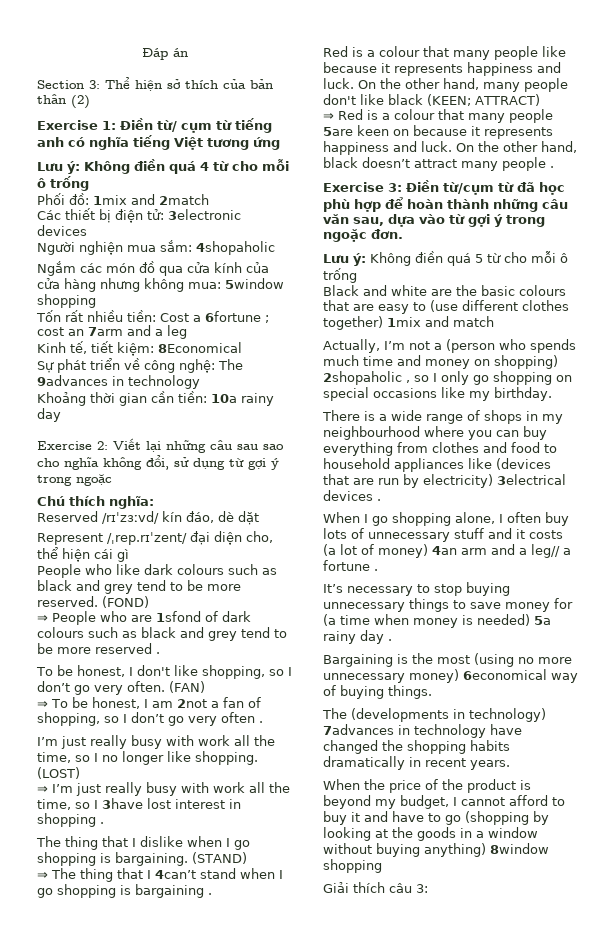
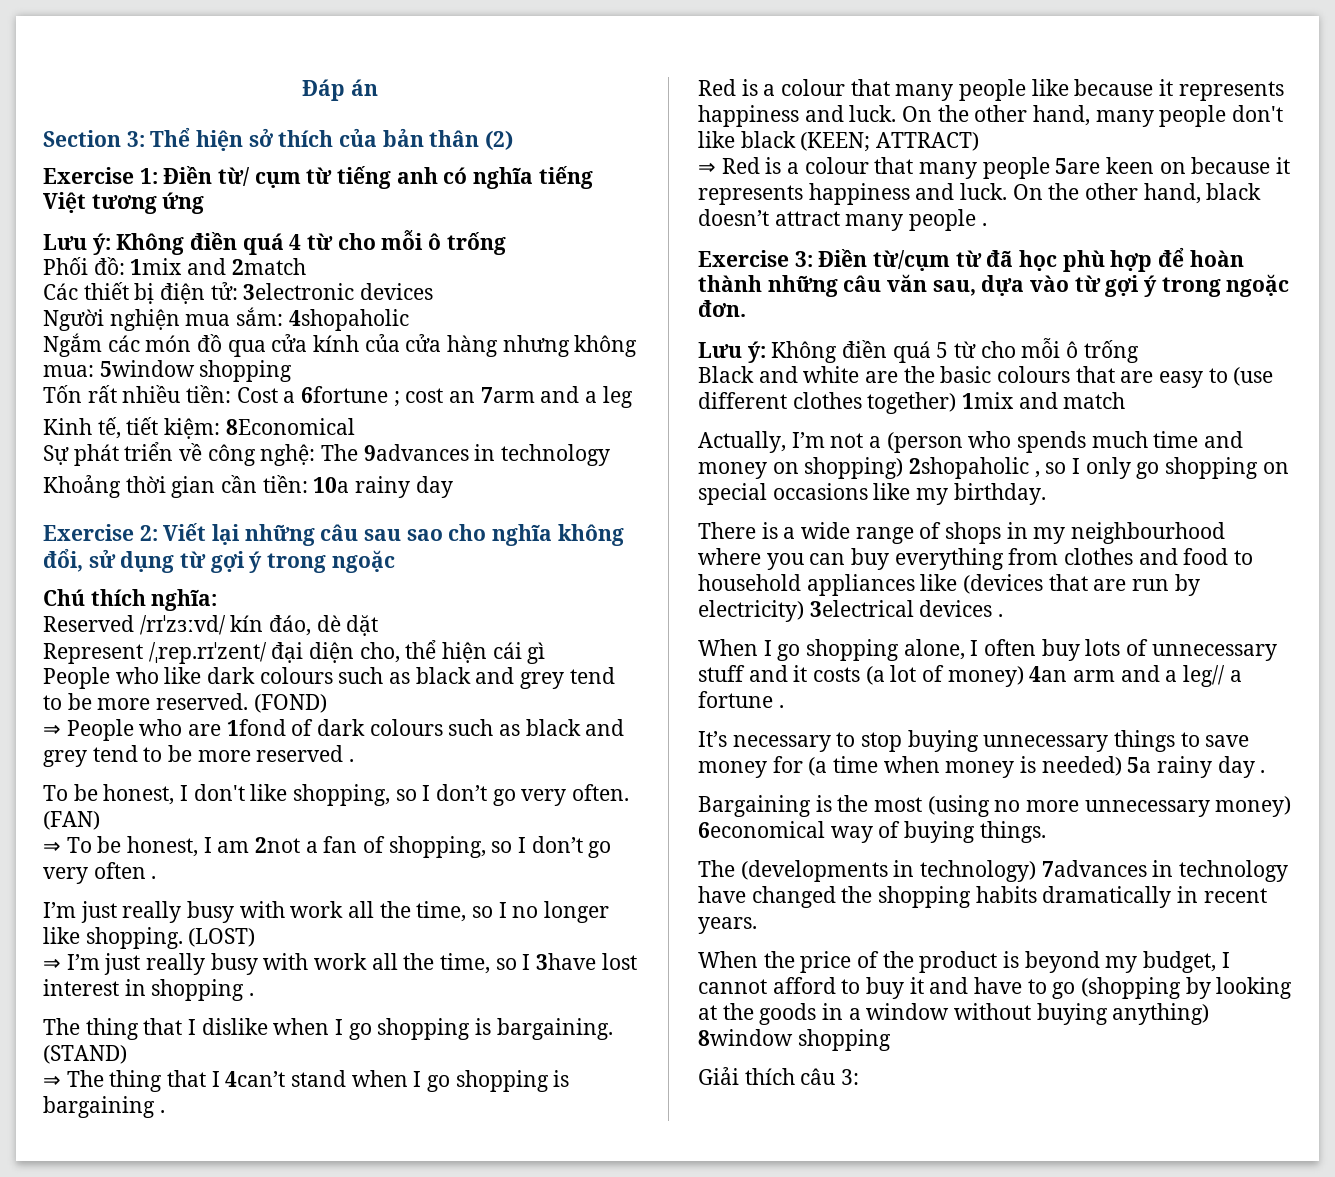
- ⇒ People who are 1sfond of dark colours such as black and grey tend to be more reserved .
+ ⇒ People who are 1fond of dark colours such as black and grey tend to be more reserved .

